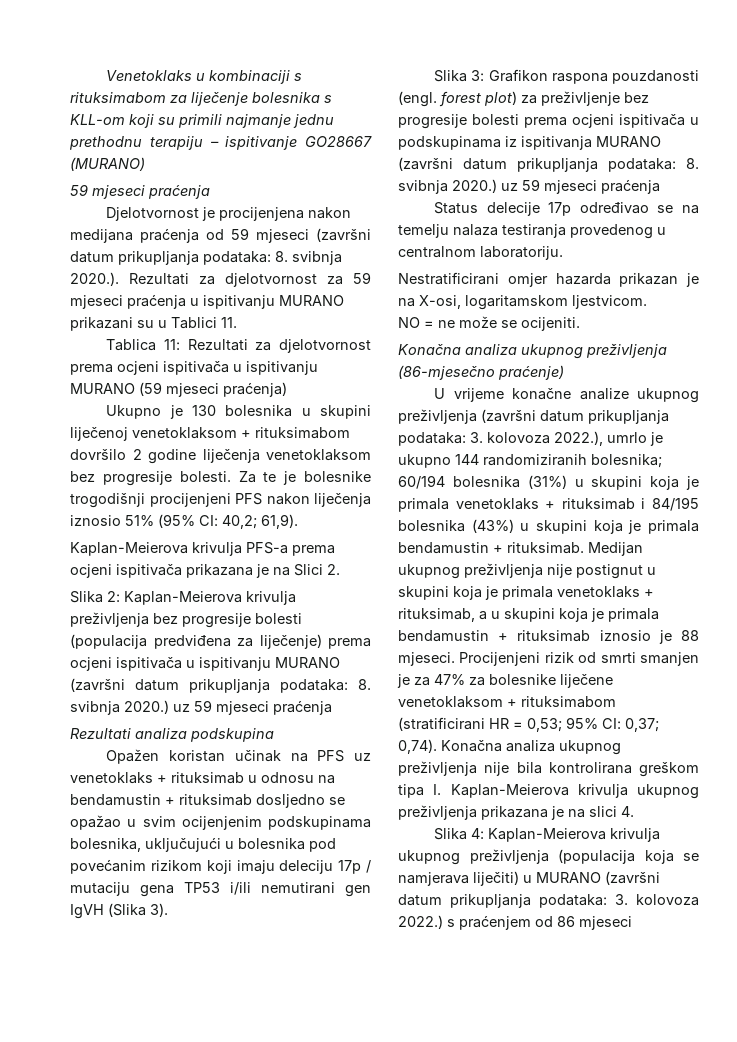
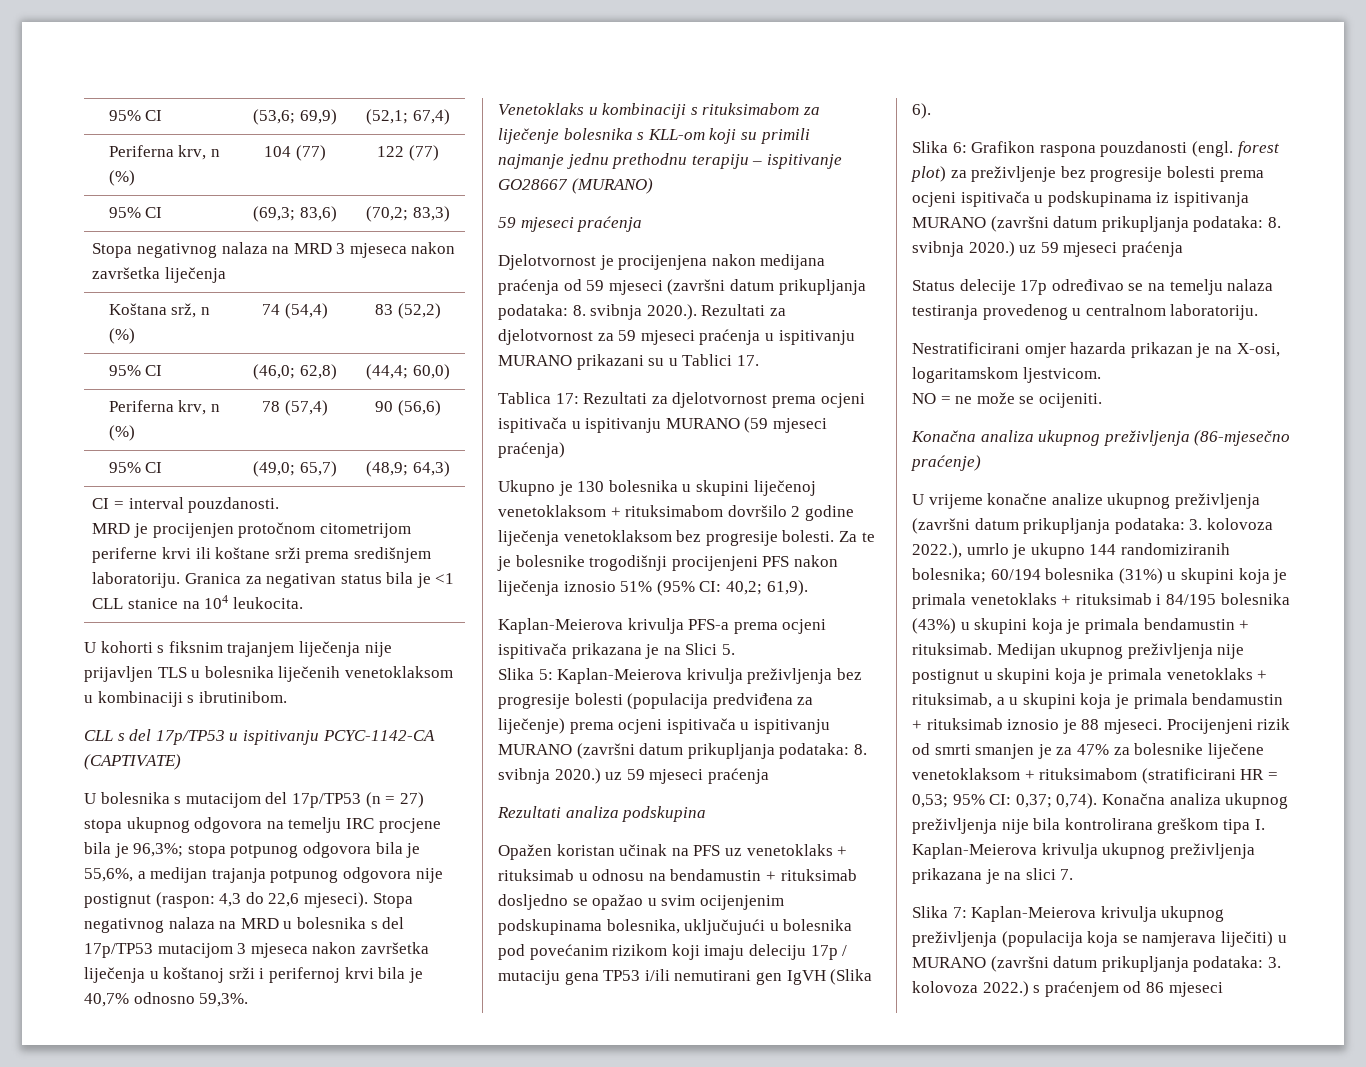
+ 95% CI | (53,6; 69,9) | (52,1; 67,4)
+ Periferna krv, n (%) | 104 (77) | 122 (77)
+ 95% CI | (69,3; 83,6) | (70,2; 83,3)
+ Stopa negativnog nalaza na MRD 3 mjeseca nakon završetka liječenja
+ Koštana srž, n (%) | 74 (54,4) | 83 (52,2)
+ 95% CI | (46,0; 62,8) | (44,4; 60,0)
+ Periferna krv, n (%) | 78 (57,4) | 90 (56,6)
+ 95% CI | (49,0; 65,7) | (48,9; 64,3)
+ CI = interval pouzdanosti.
+ MRD je procijenjen protočnom citometrijom periferne krvi ili koštane srži prema središnjem laboratoriju. Granica za negativan status bila je <1 CLL stanice na 104 leukocita.
+ U kohorti s fiksnim trajanjem liječenja nije prijavljen TLS u bolesnika liječenih venetoklaksom u kombinaciji s ibrutinibom.
+ CLL s del 17p/TP53 u ispitivanju PCYC-1142-CA (CAPTIVATE)
+ U bolesnika s mutacijom del 17p/TP53 (n = 27) stopa ukupnog odgovora na temelju IRC procjene bila je 96,3%; stopa potpunog odgovora bila je 55,6%, a medijan trajanja potpunog odgovora nije postignut (raspon: 4,3 do 22,6 mjeseci). Stopa negativnog nalaza na MRD u bolesnika s del 17p/TP53 mutacijom 3 mjeseca nakon završetka liječenja u koštanoj srži i perifernoj krvi bila je 40,7% odnosno 59,3%.
- Djelotvornost je procijenjena nakon medijana praćenja od 59 mjeseci (završni datum prikupljanja podataka: 8. svibnja 2020.). Rezultati za djelotvornost za 59 mjeseci praćenja u ispitivanju MURANO prikazani su u Tablici 11.
+ Djelotvornost je procijenjena nakon medijana praćenja od 59 mjeseci (završni datum prikupljanja podataka: 8. svibnja 2020.). Rezultati za djelotvornost za 59 mjeseci praćenja u ispitivanju MURANO prikazani su u Tablici 17.
- Tablica 11: Rezultati za djelotvornost prema ocjeni ispitivača u ispitivanju MURANO (59 mjeseci praćenja)
+ Tablica 17: Rezultati za djelotvornost prema ocjeni ispitivača u ispitivanju MURANO (59 mjeseci praćenja)
- Kaplan-Meierova krivulja PFS-a prema ocjeni ispitivača prikazana je na Slici 2.
- Slika 2: Kaplan-Meierova krivulja preživljenja bez progresije bolesti (populacija predviđena za liječenje) prema ocjeni ispitivača u ispitivanju MURANO (završni datum prikupljanja podataka: 8. svibnja 2020.) uz 59 mjeseci praćenja
+ Kaplan-Meierova krivulja PFS-a prema ocjeni ispitivača prikazana je na Slici 5.
+ Slika 5: Kaplan-Meierova krivulja preživljenja bez progresije bolesti (populacija predviđena za liječenje) prema ocjeni ispitivača u ispitivanju MURANO (završni datum prikupljanja podataka: 8. svibnja 2020.) uz 59 mjeseci praćenja
- Opažen koristan učinak na PFS uz venetoklaks + rituksimab u odnosu na bendamustin + rituksimab dosljedno se opažao u svim ocijenjenim podskupinama bolesnika, uključujući u bolesnika pod povećanim rizikom koji imaju deleciju 17p / mutaciju gena TP53 i/ili nemutirani gen IgVH (Slika 3).
- Slika 3:
+ Opažen koristan učinak na PFS uz venetoklaks + rituksimab u odnosu na bendamustin + rituksimab dosljedno se opažao u svim ocijenjenim podskupinama bolesnika, uključujući u bolesnika pod povećanim rizikom koji imaju deleciju 17p / mutaciju gena TP53 i/ili nemutirani gen IgVH (Slika 6).
+ Slika 6:
- Konačna analiza ukupnog preživljenja nije bila kontrolirana greškom tipa I. Kaplan-Meierova krivulja ukupnog preživljenja prikazana je na slici 4.
- Slika 4: Kaplan-Meierova krivulja ukupnog preživljenja (populacija koja se namjerava liječiti) u MURANO (završni datum prikupljanja podataka: 3. kolovoza 2022.) s praćenjem od 86 mjeseci
+ Konačna analiza ukupnog preživljenja nije bila kontrolirana greškom tipa I. Kaplan-Meierova krivulja ukupnog preživljenja prikazana je na slici 7.
+ Slika 7: Kaplan-Meierova krivulja ukupnog preživljenja (populacija koja se namjerava liječiti) u MURANO (završni datum prikupljanja podataka: 3. kolovoza 2022.) s praćenjem od 86 mjeseci

